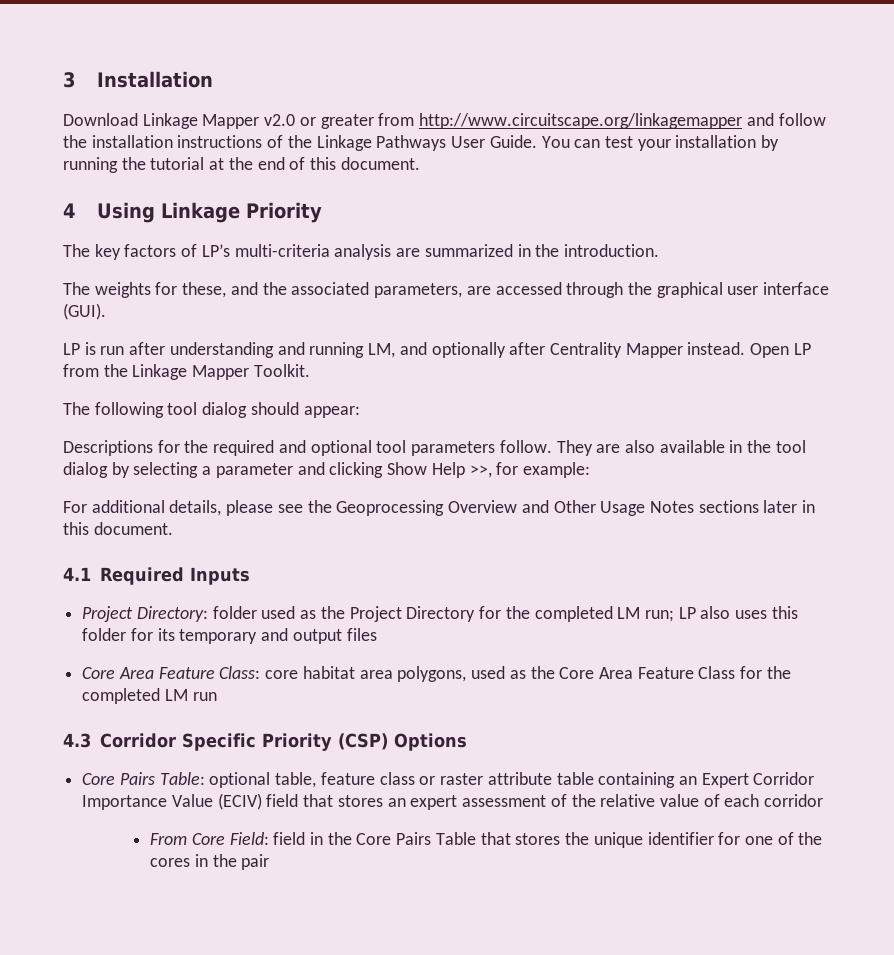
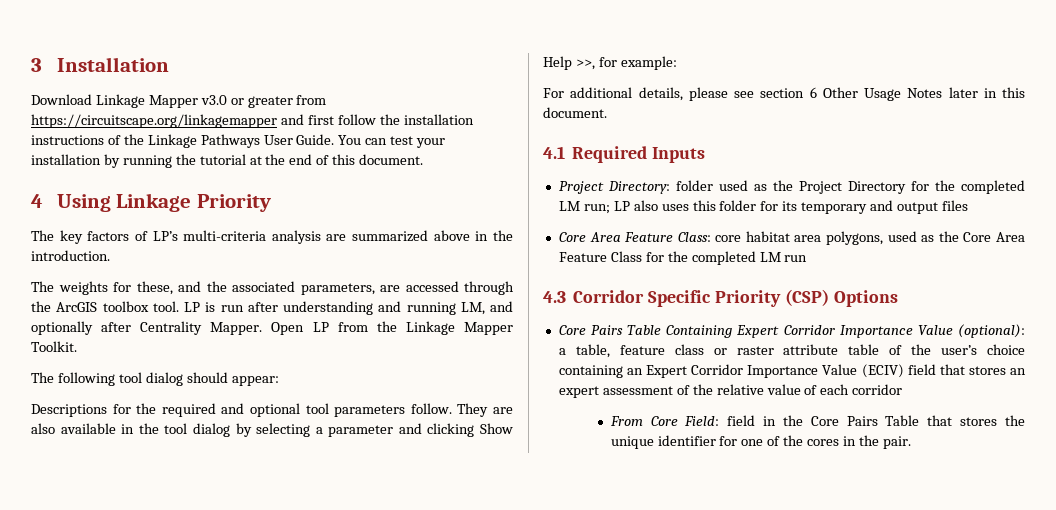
- Download Linkage Mapper v2.0 or greater from http://www.circuitscape.org/linkagemapper and follow the installation instructions of the Linkage Pathways User Guide.
+ Download Linkage Mapper v3.0 or greater from https://circuitscape.org/linkagemapper and first follow the installation instructions of the Linkage Pathways User Guide.
- The key factors of LP’s multi-criteria analysis are summarized in the introduction.
+ The key factors of LP’s multi-criteria analysis are summarized above in the introduction.
- The weights for these, and the associated parameters, are accessed through the graphical user interface (GUI).
- LP is run after understanding and running LM, and optionally after Centrality Mapper instead.
+ The weights for these, and the associated parameters, are accessed through the ArcGIS toolbox tool. LP is run after understanding and running LM, and optionally after Centrality Mapper.
- For additional details, please see the Geoprocessing Overview and Other Usage Notes sections later in this document.
+ For additional details, please see section 6 Other Usage Notes later in this document.
- Core Pairs Table: optional table, feature class or raster attribute table containing an Expert Corridor Importance Value (ECIV) field that stores an expert assessment of the relative value of each corridor
+ Core Pairs Table Containing Expert Corridor Importance Value (optional): a table, feature class or raster attribute table of the user’s choice containing an Expert Corridor Importance Value (ECIV) field that stores an expert assessment of the relative value of each corridor
- From Core Field: field in the Core Pairs Table that stores the unique identifier for one of the cores in the pair
+ From Core Field: field in the Core Pairs Table that stores the unique identifier for one of the cores in the pair.

